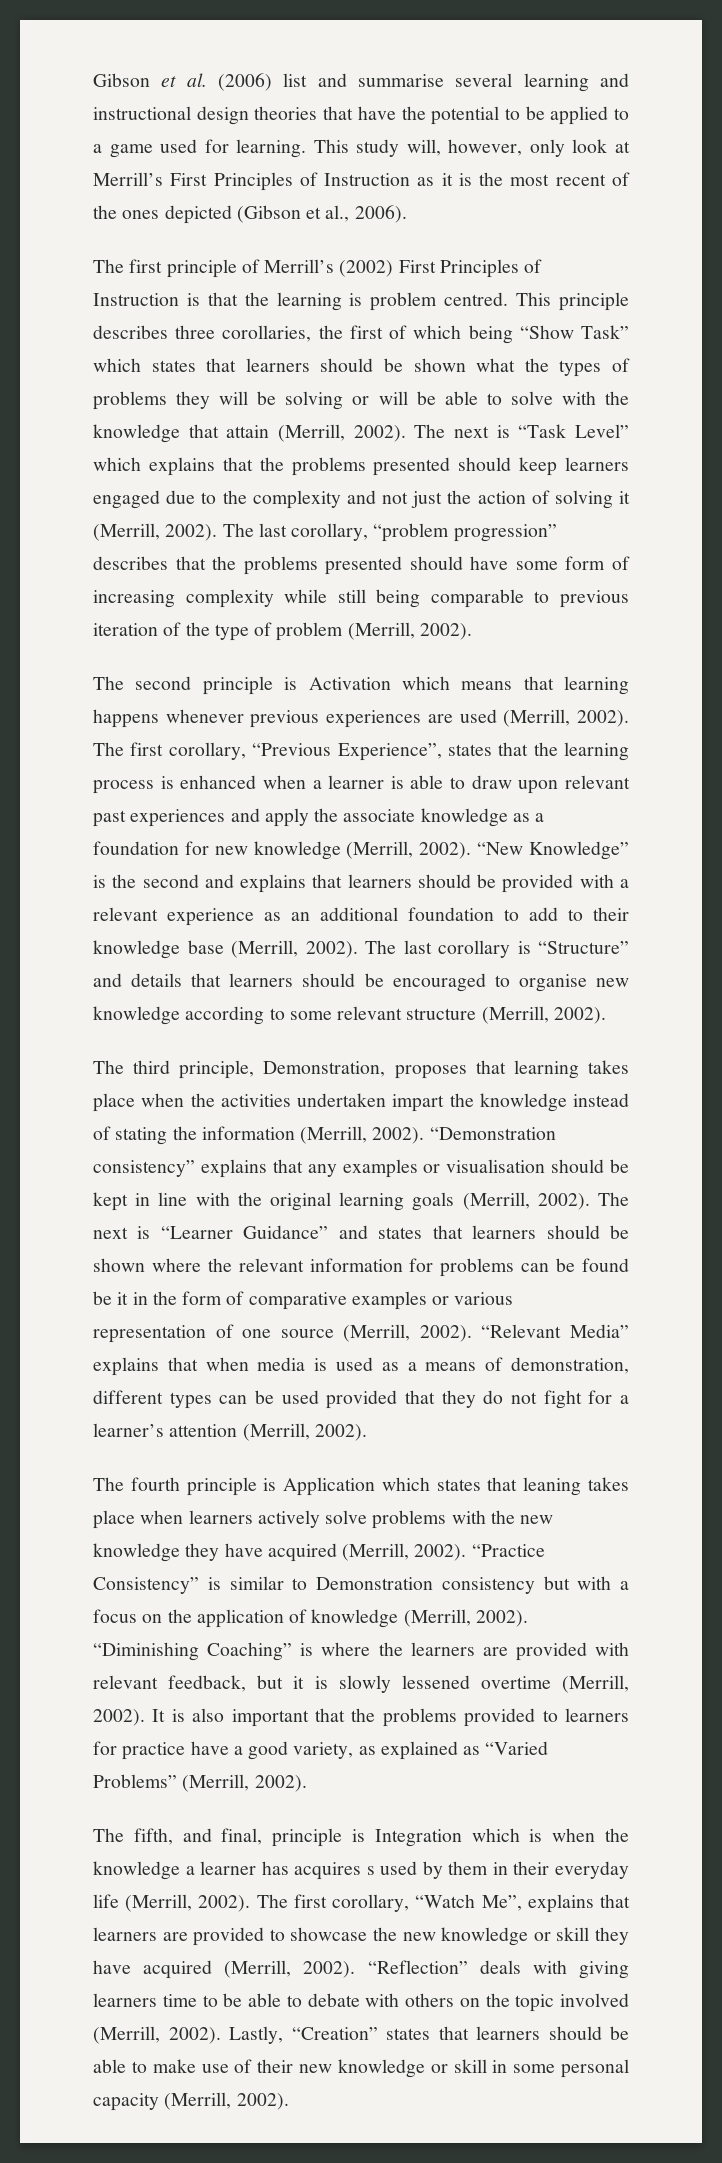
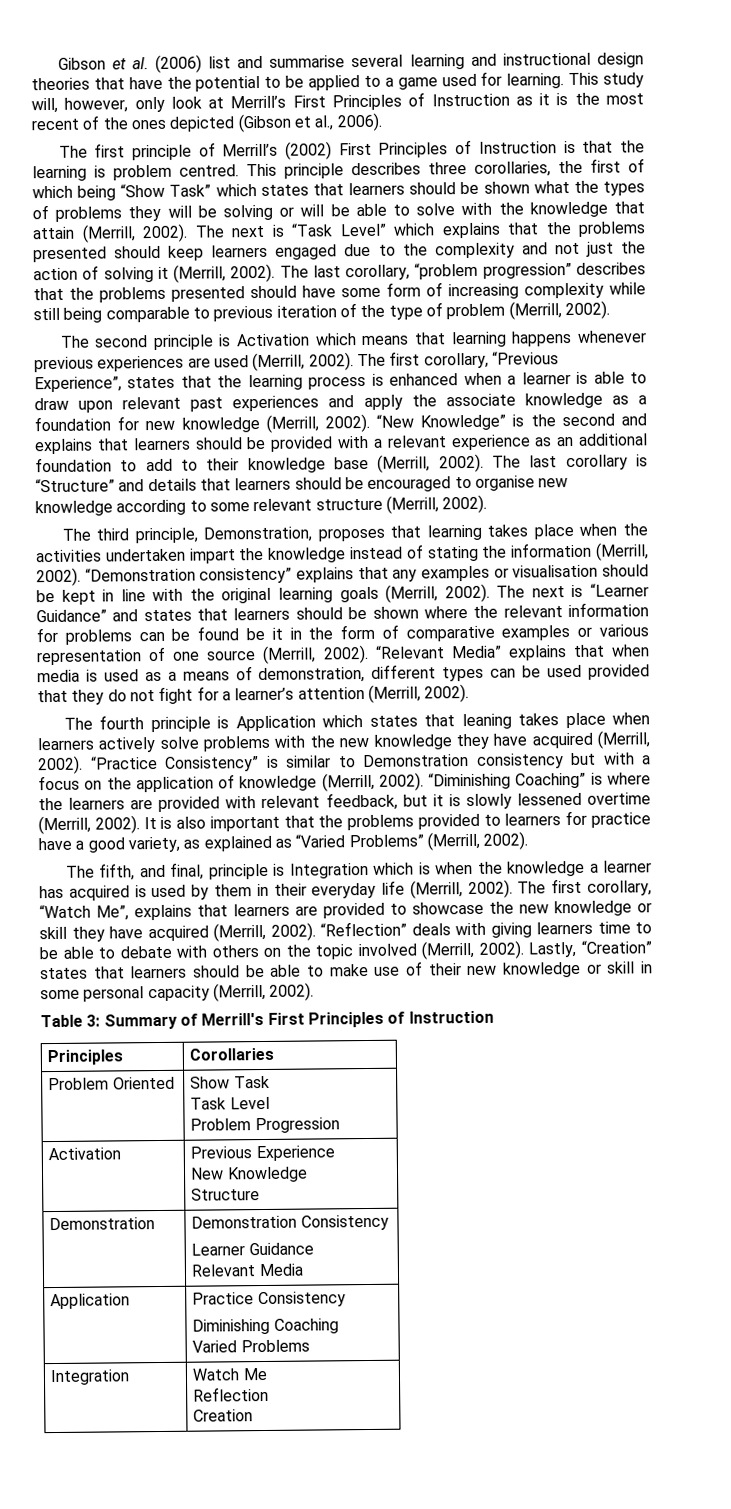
- The fifth, and final, principle is Integration which is when the knowledge a learner has acquires s used by them in their everyday life (Merrill, 2002).
+ The fifth, and final, principle is Integration which is when the knowledge a learner has acquired is used by them in their everyday life (Merrill, 2002).
+ Table 3: Summary of Merrill's First Principles of Instruction
+ Principles | Corollaries
+ Problem Oriented | Show Task
+ Task Level
+ Problem Progression
+ Activation | Previous Experience
+ New Knowledge
+ Structure
+ Demonstration | Demonstration Consistency
+ Learner Guidance
+ Relevant Media
+ Application | Practice Consistency
+ Diminishing Coaching
+ Varied Problems
+ Integration | Watch Me
+ Reflection
+ Creation

